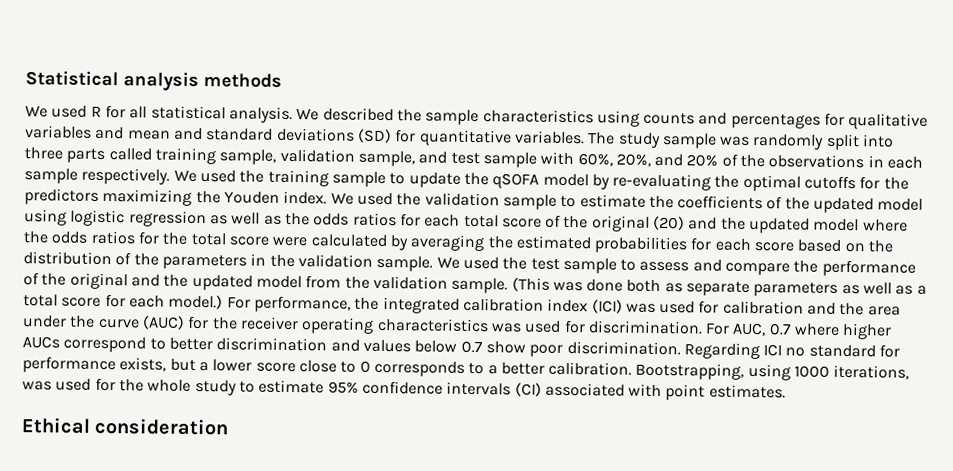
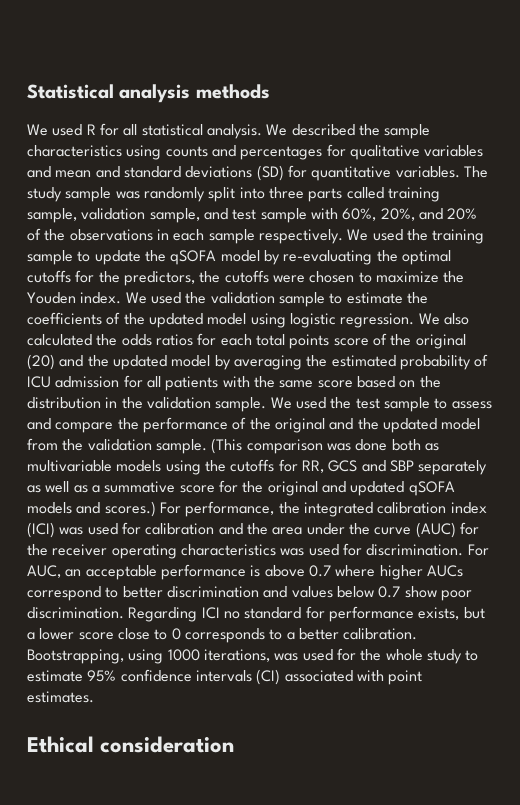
- We used the training sample to update the qSOFA model by re-evaluating the optimal cutoffs for the predictors maximizing the Youden index.
+ We used the training sample to update the qSOFA model by re-evaluating the optimal cutoffs for the predictors, the cutoffs were chosen to maximize the Youden index.
- We used the validation sample to estimate the coefficients of the updated model using logistic regression as well as the odds ratios for each total score of the original (20) and the updated model where the odds ratios for the total score were calculated by averaging the estimated probabilities for each score based on the distribution of the parameters in the validation sample.
+ We used the validation sample to estimate the coefficients of the updated model using logistic regression. We also calculated the odds ratios for each total points score of the original (20) and the updated model by averaging the estimated probability of ICU admission for all patients with the same score based on the distribution in the validation sample.
- (This was done both as separate parameters as well as a total score for each model.)
+ (This comparison was done both as multivariable models using the cutoffs for RR, GCS and SBP separately as well as a summative score for the original and updated qSOFA models and scores.)
- For AUC, 0.7 where higher AUCs correspond to better discrimination and values below 0.7 show poor discrimination.
+ For AUC, an acceptable performance is above 0.7 where higher AUCs correspond to better discrimination and values below 0.7 show poor discrimination.

